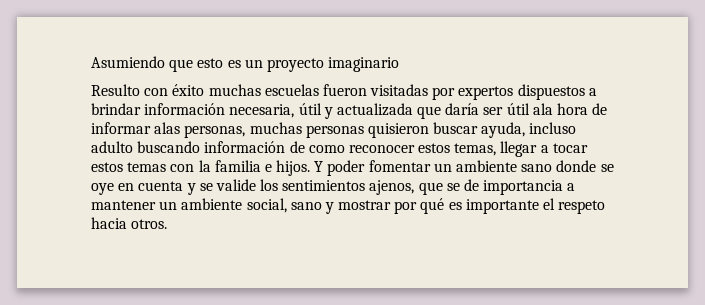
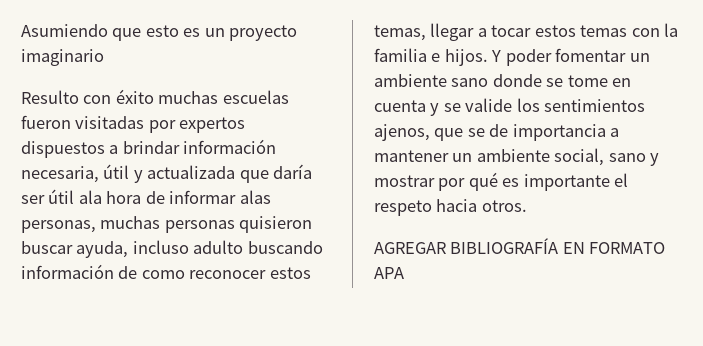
- Y poder fomentar un ambiente sano donde se oye en cuenta y se valide los sentimientos ajenos, que se de importancia a mantener un ambiente social, sano y mostrar por qué es importante el respeto hacia otros.
+ Y poder fomentar un ambiente sano donde se tome en cuenta y se valide los sentimientos ajenos, que se de importancia a mantener un ambiente social, sano y mostrar por qué es importante el respeto hacia otros.
+ AGREGAR BIBLIOGRAFÍA EN FORMATO APA

